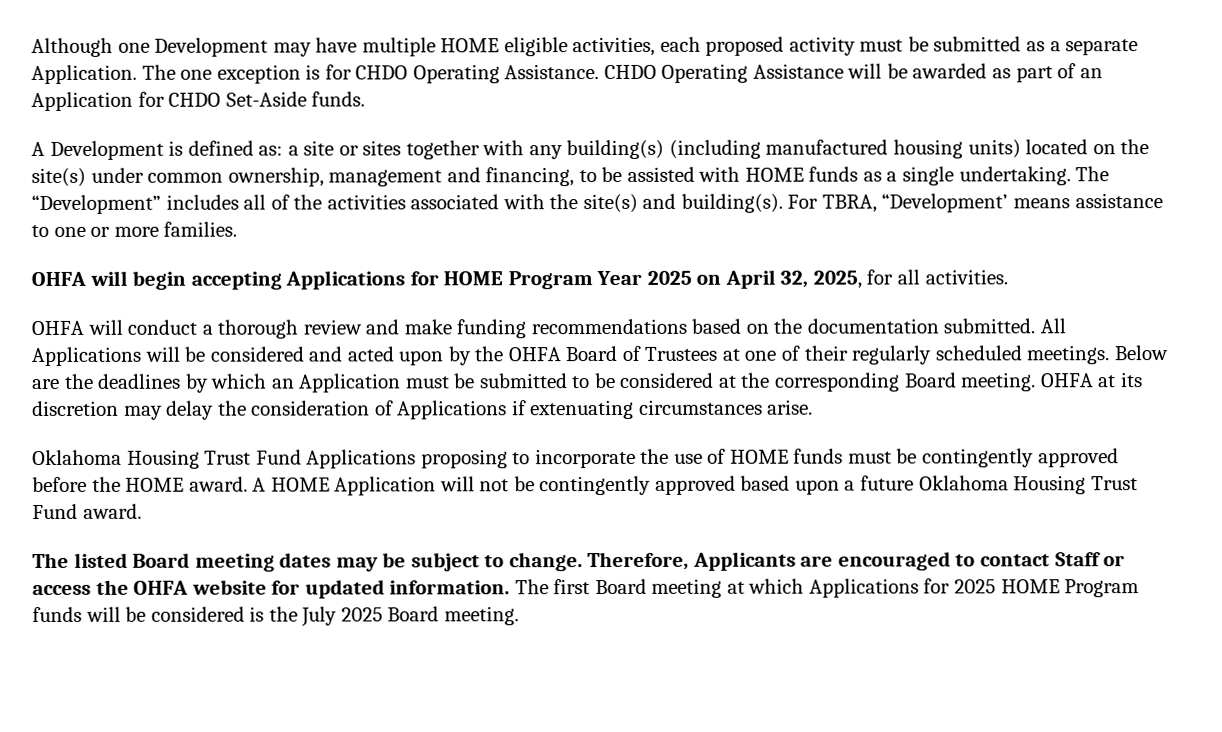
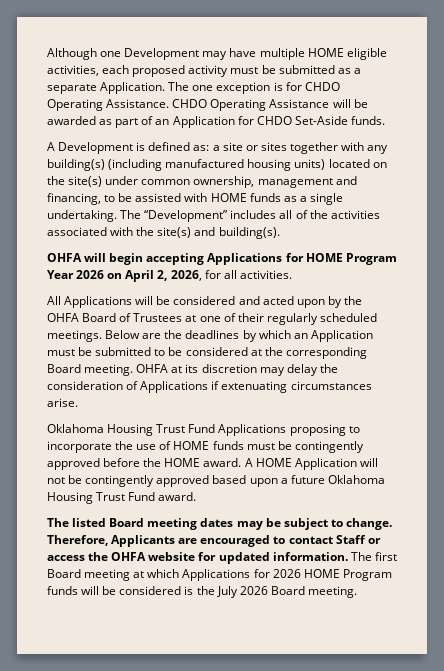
- For TBRA, “Development’ means assistance to one or more families.
- OHFA will begin accepting Applications for HOME Program Year 2025 on April 32, 2025, for all activities.
+ OHFA will begin accepting Applications for HOME Program Year 2026 on April 2, 2026, for all activities.
- OHFA will conduct a thorough review and make funding recommendations based on the documentation submitted.
- The first Board meeting at which Applications for 2025 HOME Program funds will be considered is the July 2025 Board meeting.
+ The first Board meeting at which Applications for 2026 HOME Program funds will be considered is the July 2026 Board meeting.

